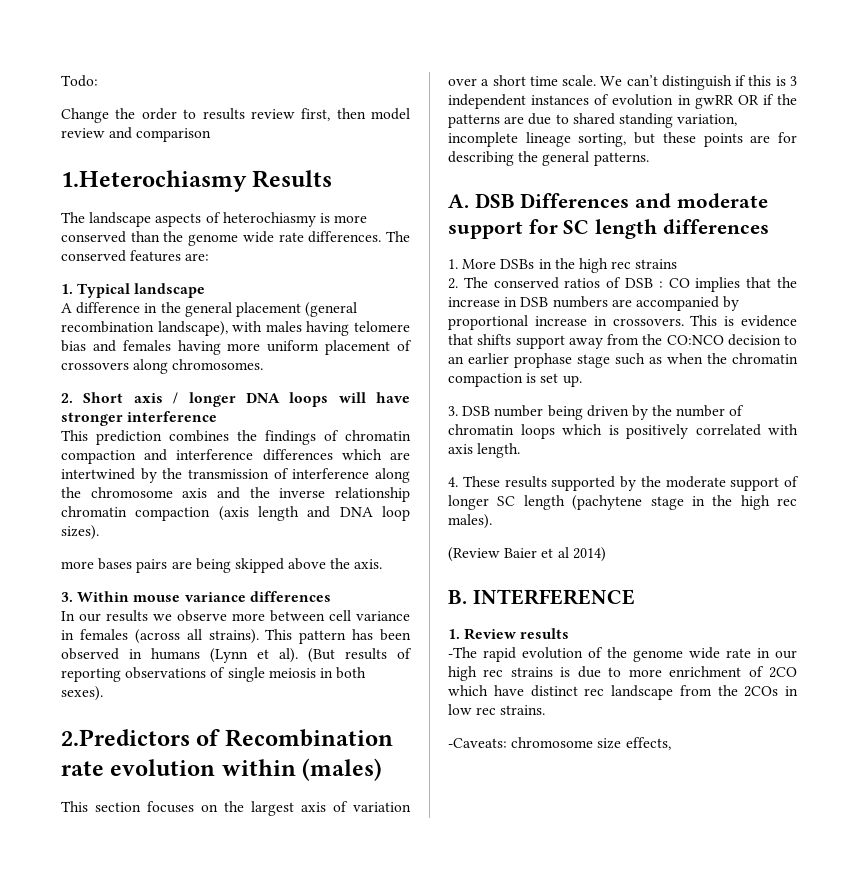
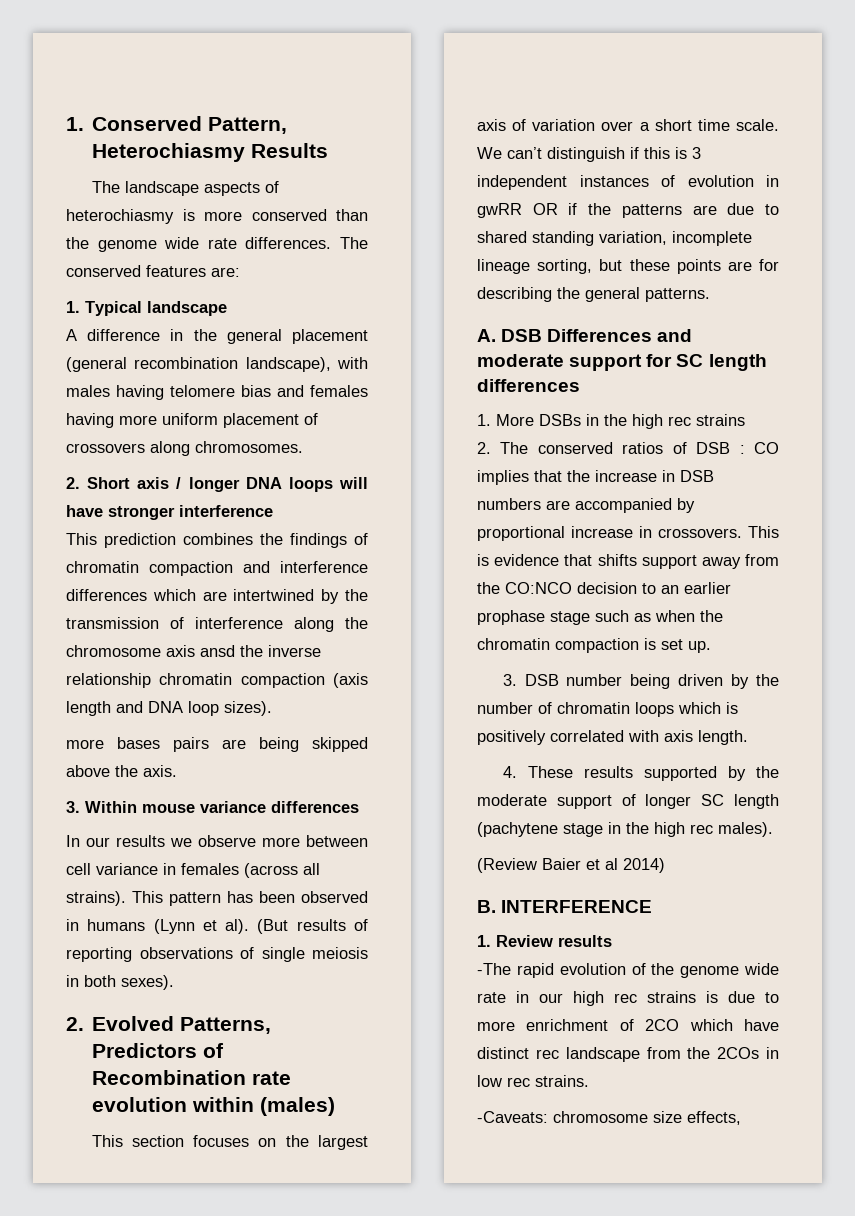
- Todo:
- Change the order to results review first, then model review and comparison
- 1.Heterochiasmy Results
+ 1. Conserved Pattern, Heterochiasmy Results
- This prediction combines the findings of chromatin compaction and interference differences which are intertwined by the transmission of interference along the chromosome axis and the inverse relationship chromatin compaction (axis length and DNA loop sizes).
+ This prediction combines the findings of chromatin compaction and interference differences which are intertwined by the transmission of interference along the chromosome axis ansd the inverse relationship chromatin compaction (axis length and DNA loop sizes).
- 2.Predictors of Recombination rate evolution within (males)
+ 2. Evolved Patterns, Predictors of Recombination rate evolution within (males)

